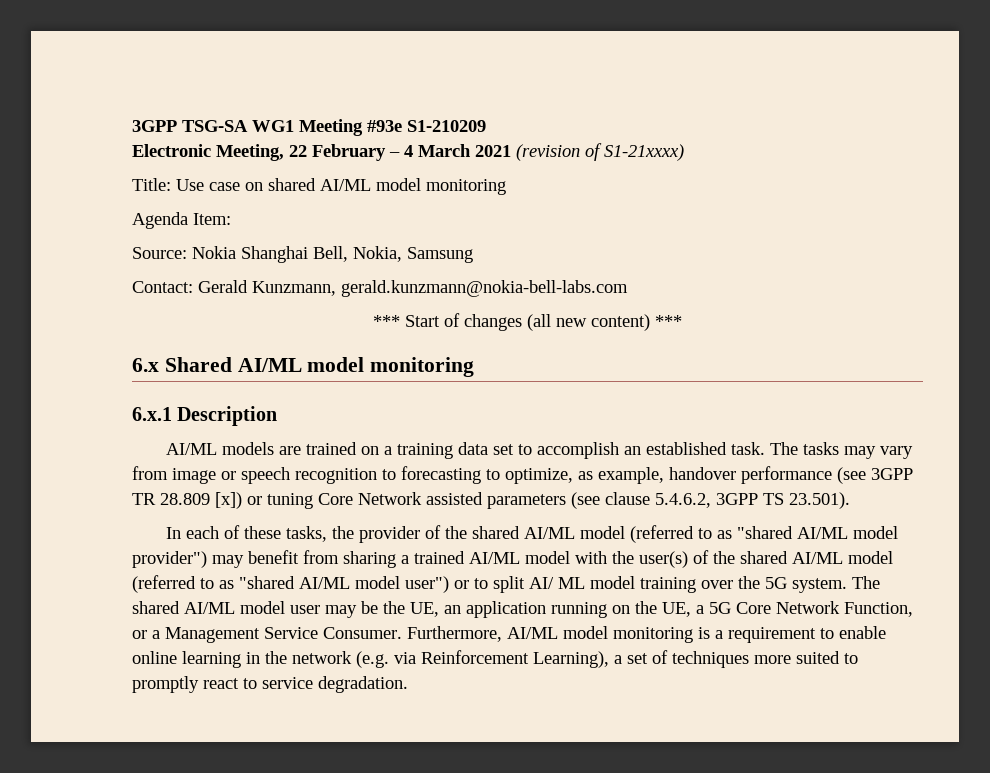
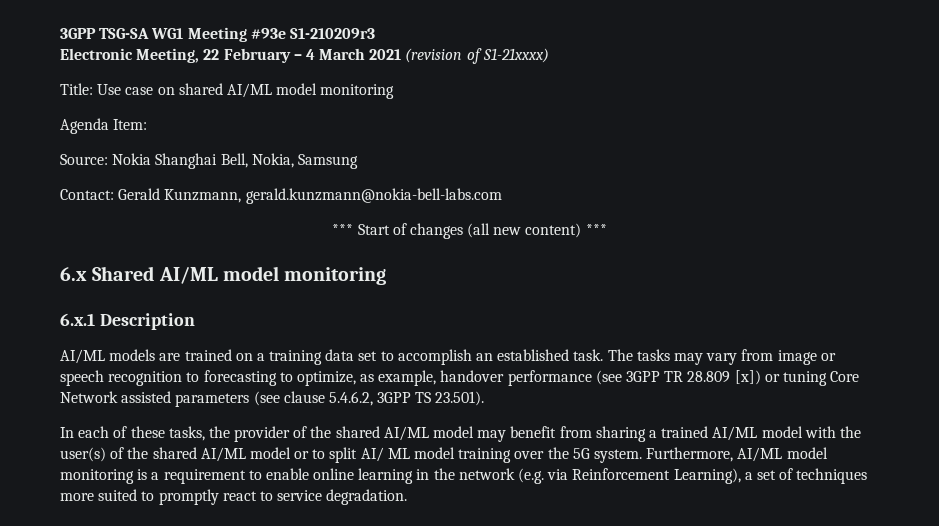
- 3GPP TSG-SA WG1 Meeting #93e S1-210209
+ 3GPP TSG-SA WG1 Meeting #93e S1-210209r3
- In each of these tasks, the provider of the shared AI/ML model (referred to as "shared AI/ML model provider") may benefit from sharing a trained AI/ML model with the user(s) of the shared AI/ML model (referred to as "shared AI/ML model user") or to split AI/ ML model training over the 5G system.
+ In each of these tasks, the provider of the shared AI/ML model may benefit from sharing a trained AI/ML model with the user(s) of the shared AI/ML model or to split AI/ ML model training over the 5G system.
- The shared AI/ML model user may be the UE, an application running on the UE, a 5G Core Network Function, or a Management Service Consumer.

